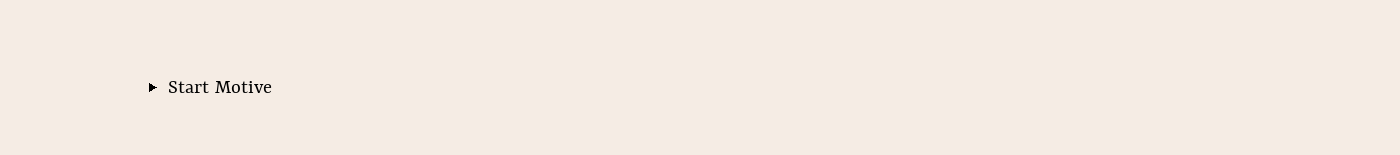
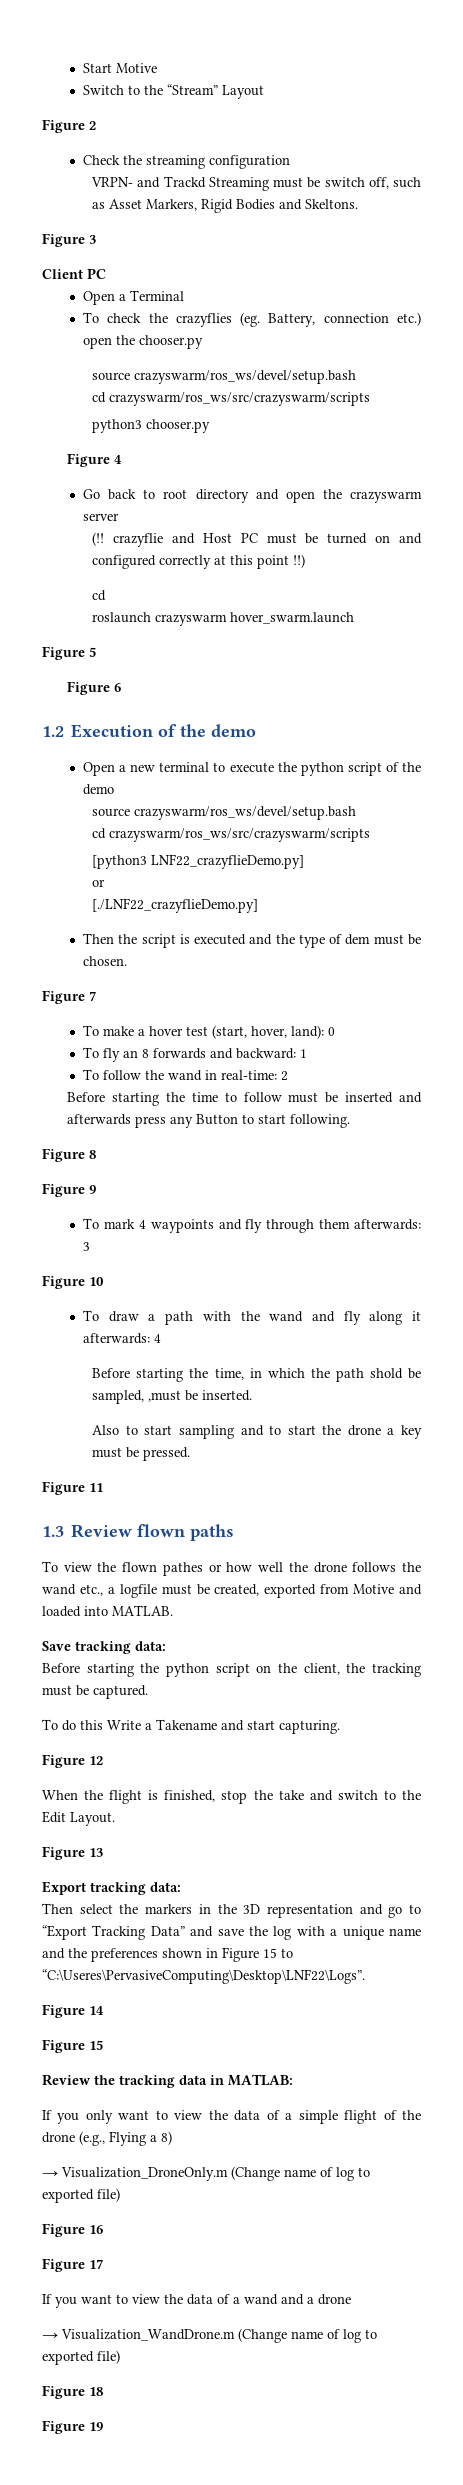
+ Switch to the “Stream” Layout
+ Figure 2
+ Check the streaming configuration
+ VRPN- and Trackd Streaming must be switch off, such as Asset Markers, Rigid Bodies and Skeltons.
+ Figure 3
+ Client PC
+ Open a Terminal
+ To check the crazyflies (eg. Battery, connection etc.) open the chooser.py
+ source crazyswarm/ros_ws/devel/setup.bash
+ cd crazyswarm/ros_ws/src/crazyswarm/scripts
+ python3 chooser.py
+ Figure 4
+ Go back to root directory and open the crazyswarm server
+ (!! crazyflie and Host PC must be turned on and configured correctly at this point !!)
+ cd
+ roslaunch crazyswarm hover_swarm.launch
+ Figure 5
+ Figure 6
+ 1.2 Execution of the demo
+ Open a new terminal to execute the python script of the demo
+ source crazyswarm/ros_ws/devel/setup.bash
+ cd crazyswarm/ros_ws/src/crazyswarm/scripts
+ [python3 LNF22_crazyflieDemo.py]
+ or
+ [./LNF22_crazyflieDemo.py]
+ Then the script is executed and the type of dem must be chosen.
+ Figure 7
+ To make a hover test (start, hover, land): 0
+ To fly an 8 forwards and backward: 1
+ To follow the wand in real-time: 2
+ Before starting the time to follow must be inserted and afterwards press any Button to start following.
+ Figure 8
+ Figure 9
+ To mark 4 waypoints and fly through them afterwards: 3
+ Figure 10
+ To draw a path with the wand and fly along it afterwards: 4
+ Before starting the time, in which the path shold be sampled, ,must be inserted.
+ Also to start sampling and to start the drone a key must be pressed.
+ Figure 11
+ 1.3 Review flown paths
+ To view the flown pathes or how well the drone follows the wand etc., a logfile must be created, exported from Motive and loaded into MATLAB.
+ Save tracking data:
+ Before starting the python script on the client, the tracking must be captured.
+ To do this Write a Takename and start capturing.
+ Figure 12
+ When the flight is finished, stop the take and switch to the Edit Layout.
+ Figure 13
+ Export tracking data:
+ Then select the markers in the 3D representation and go to “Export Tracking Data” and save the log with a unique name and the preferences shown in Figure 15 to “C:\Useres\PervasiveComputing\Desktop\LNF22\Logs”.
+ Figure 14
+ Figure 15
+ Review the tracking data in MATLAB:
+ If you only want to view the data of a simple flight of the drone (e.g., Flying a 8)
+ → Visualization_DroneOnly.m (Change name of log to exported file)
+ Figure 16
+ Figure 17
+ If you want to view the data of a wand and a drone
+ → Visualization_WandDrone.m (Change name of log to exported file)
+ Figure 18
+ Figure 19

